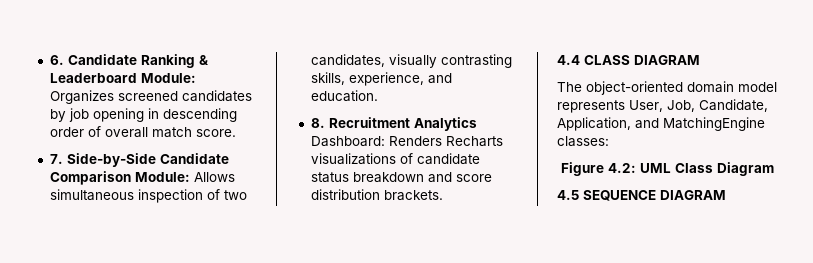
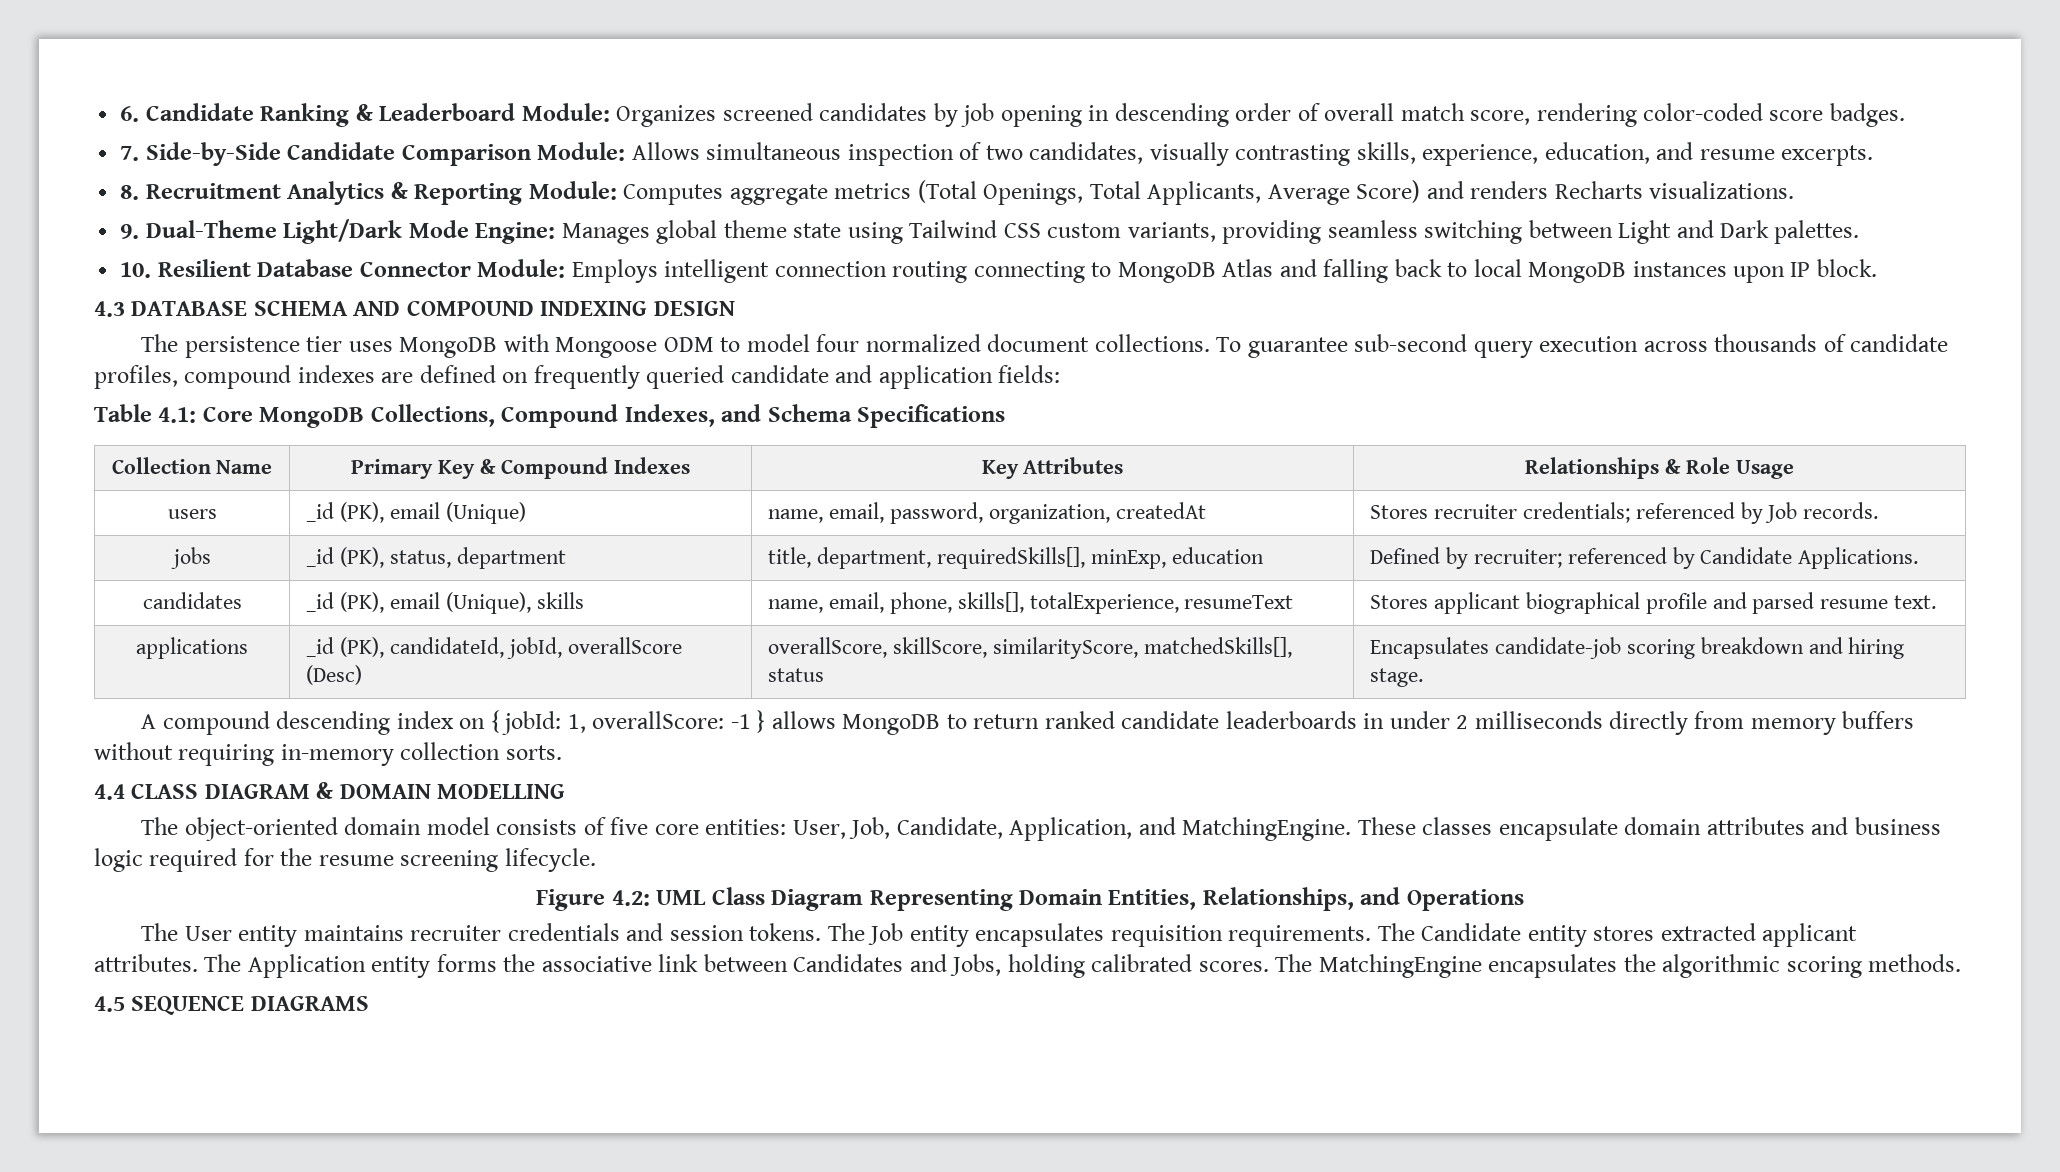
- 6. Candidate Ranking & Leaderboard Module: Organizes screened candidates by job opening in descending order of overall match score.
+ 6. Candidate Ranking & Leaderboard Module: Organizes screened candidates by job opening in descending order of overall match score, rendering color-coded score badges.
- 7. Side-by-Side Candidate Comparison Module: Allows simultaneous inspection of two candidates, visually contrasting skills, experience, and education.
+ 7. Side-by-Side Candidate Comparison Module: Allows simultaneous inspection of two candidates, visually contrasting skills, experience, education, and resume excerpts.
- 8. Recruitment Analytics Dashboard: Renders Recharts visualizations of candidate status breakdown and score distribution brackets.
+ 8. Recruitment Analytics & Reporting Module: Computes aggregate metrics (Total Openings, Total Applicants, Average Score) and renders Recharts visualizations.
+ 9. Dual-Theme Light/Dark Mode Engine: Manages global theme state using Tailwind CSS custom variants, providing seamless switching between Light and Dark palettes.
+ 10. Resilient Database Connector Module: Employs intelligent connection routing connecting to MongoDB Atlas and falling back to local MongoDB instances upon IP block.
+ 4.3 DATABASE SCHEMA AND COMPOUND INDEXING DESIGN
+ The persistence tier uses MongoDB with Mongoose ODM to model four normalized document collections. To guarantee sub-second query execution across thousands of candidate profiles, compound indexes are defined on frequently queried candidate and application fields:
+ Table 4.1: Core MongoDB Collections, Compound Indexes, and Schema Specifications
+ Collection Name | Primary Key & Compound Indexes | Key Attributes | Relationships & Role Usage
+ users | _id (PK), email (Unique) | name, email, password, organization, createdAt | Stores recruiter credentials; referenced by Job records.
+ jobs | _id (PK), status, department | title, department, requiredSkills[], minExp, education | Defined by recruiter; referenced by Candidate Applications.
+ candidates | _id (PK), email (Unique), skills | name, email, phone, skills[], totalExperience, resumeText | Stores applicant biographical profile and parsed resume text.
+ applications | _id (PK), candidateId, jobId, overallScore (Desc) | overallScore, skillScore, similarityScore, matchedSkills[], status | Encapsulates candidate-job scoring breakdown and hiring stage.
+ A compound descending index on { jobId: 1, overallScore: -1 } allows MongoDB to return ranked candidate leaderboards in under 2 milliseconds directly from memory buffers without requiring in-memory collection sorts.
- 4.4 CLASS DIAGRAM
+ 4.4 CLASS DIAGRAM & DOMAIN MODELLING
- The object-oriented domain model represents User, Job, Candidate, Application, and MatchingEngine classes:
+ The object-oriented domain model consists of five core entities: User, Job, Candidate, Application, and MatchingEngine. These classes encapsulate domain attributes and business logic required for the resume screening lifecycle.
- Figure 4.2: UML Class Diagram
+ Figure 4.2: UML Class Diagram Representing Domain Entities, Relationships, and Operations
+ The User entity maintains recruiter credentials and session tokens. The Job entity encapsulates requisition requirements. The Candidate entity stores extracted applicant attributes. The Application entity forms the associative link between Candidates and Jobs, holding calibrated scores. The MatchingEngine encapsulates the algorithmic scoring methods.
- 4.5 SEQUENCE DIAGRAM
+ 4.5 SEQUENCE DIAGRAMS

